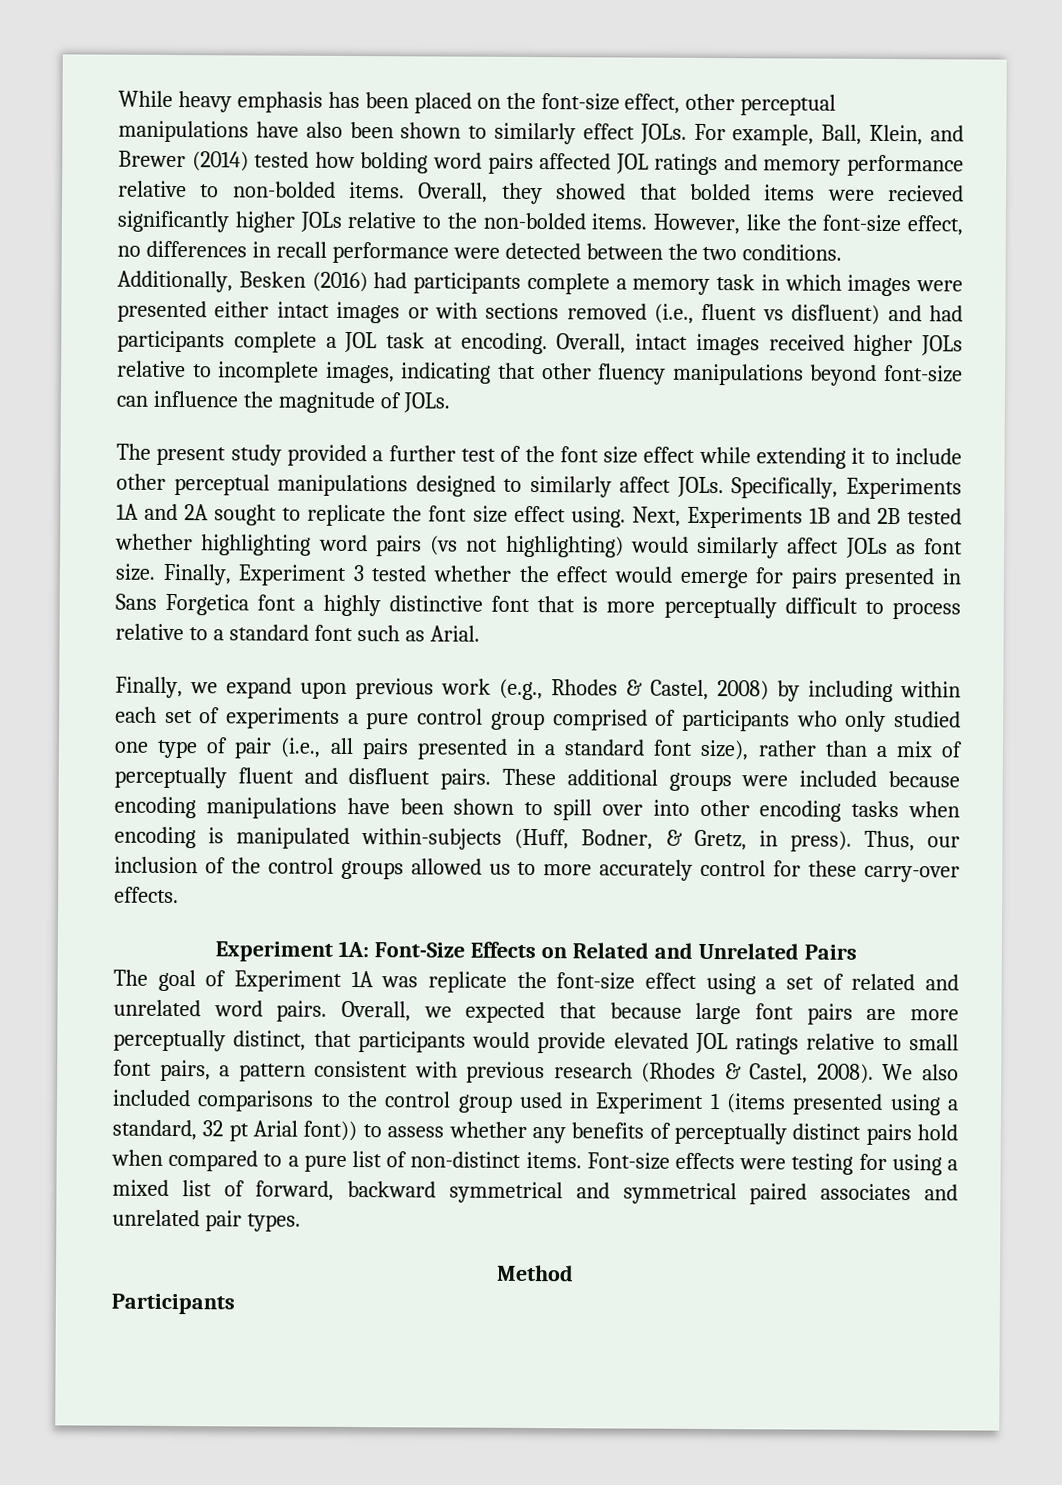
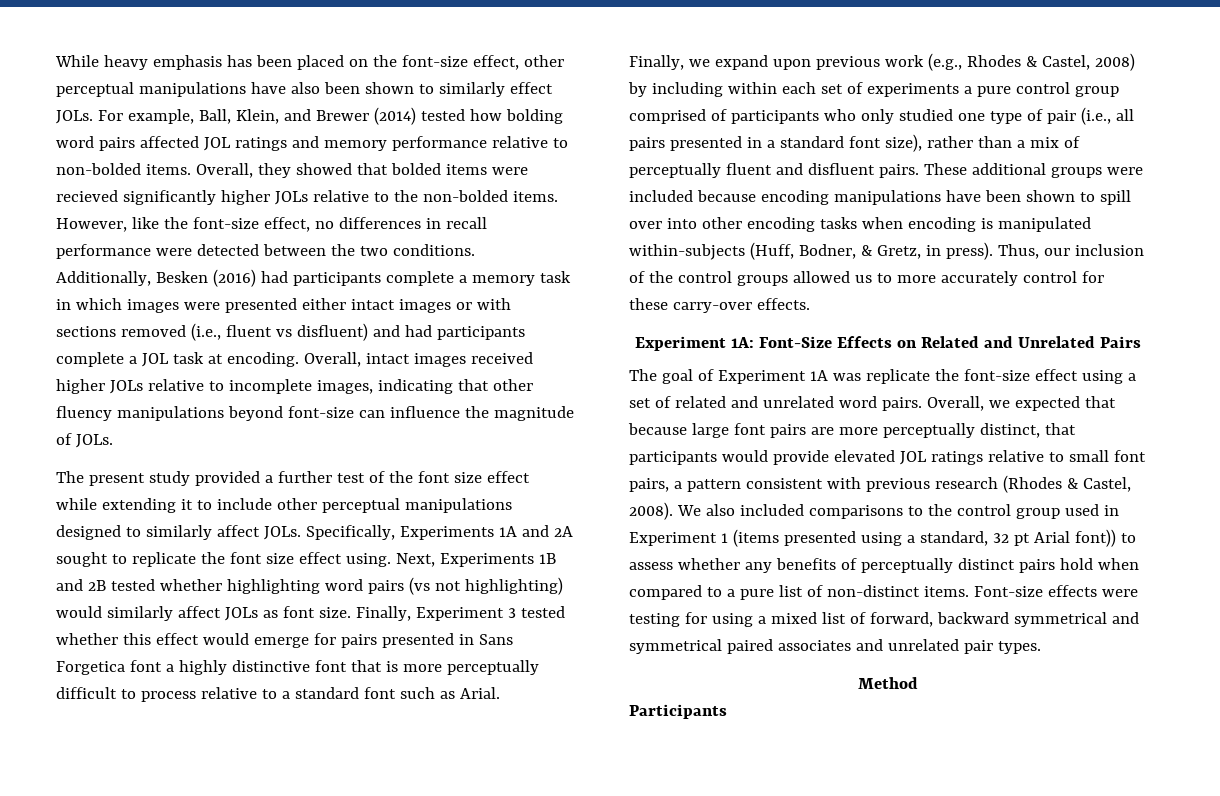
- Finally, Experiment 3 tested whether the effect would emerge for pairs presented in Sans Forgetica font a highly distinctive font that is more perceptually difficult to process relative to a standard font such as Arial.
+ Finally, Experiment 3 tested whether this effect would emerge for pairs presented in Sans Forgetica font a highly distinctive font that is more perceptually difficult to process relative to a standard font such as Arial.

